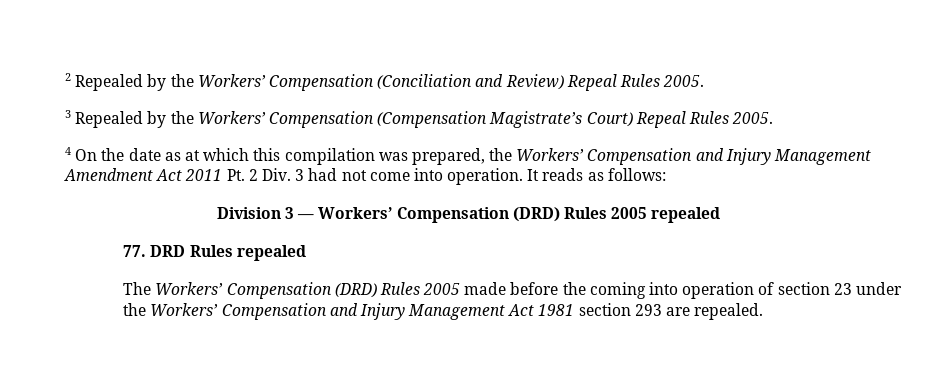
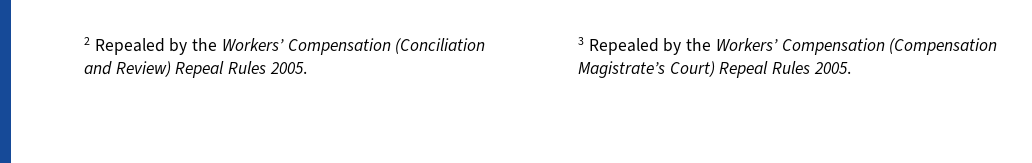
- 4 On the date as at which this compilation was prepared, the Workers’ Compensation and Injury Management Amendment Act 2011 Pt. 2 Div. 3 had not come into operation. It reads as follows:
- Division 3 — Workers’ Compensation (DRD) Rules 2005 repealed
- 77. DRD Rules repealed
- The Workers’ Compensation (DRD) Rules 2005 made before the coming into operation of section 23 under the Workers’ Compensation and Injury Management Act 1981 section 293 are repealed.

